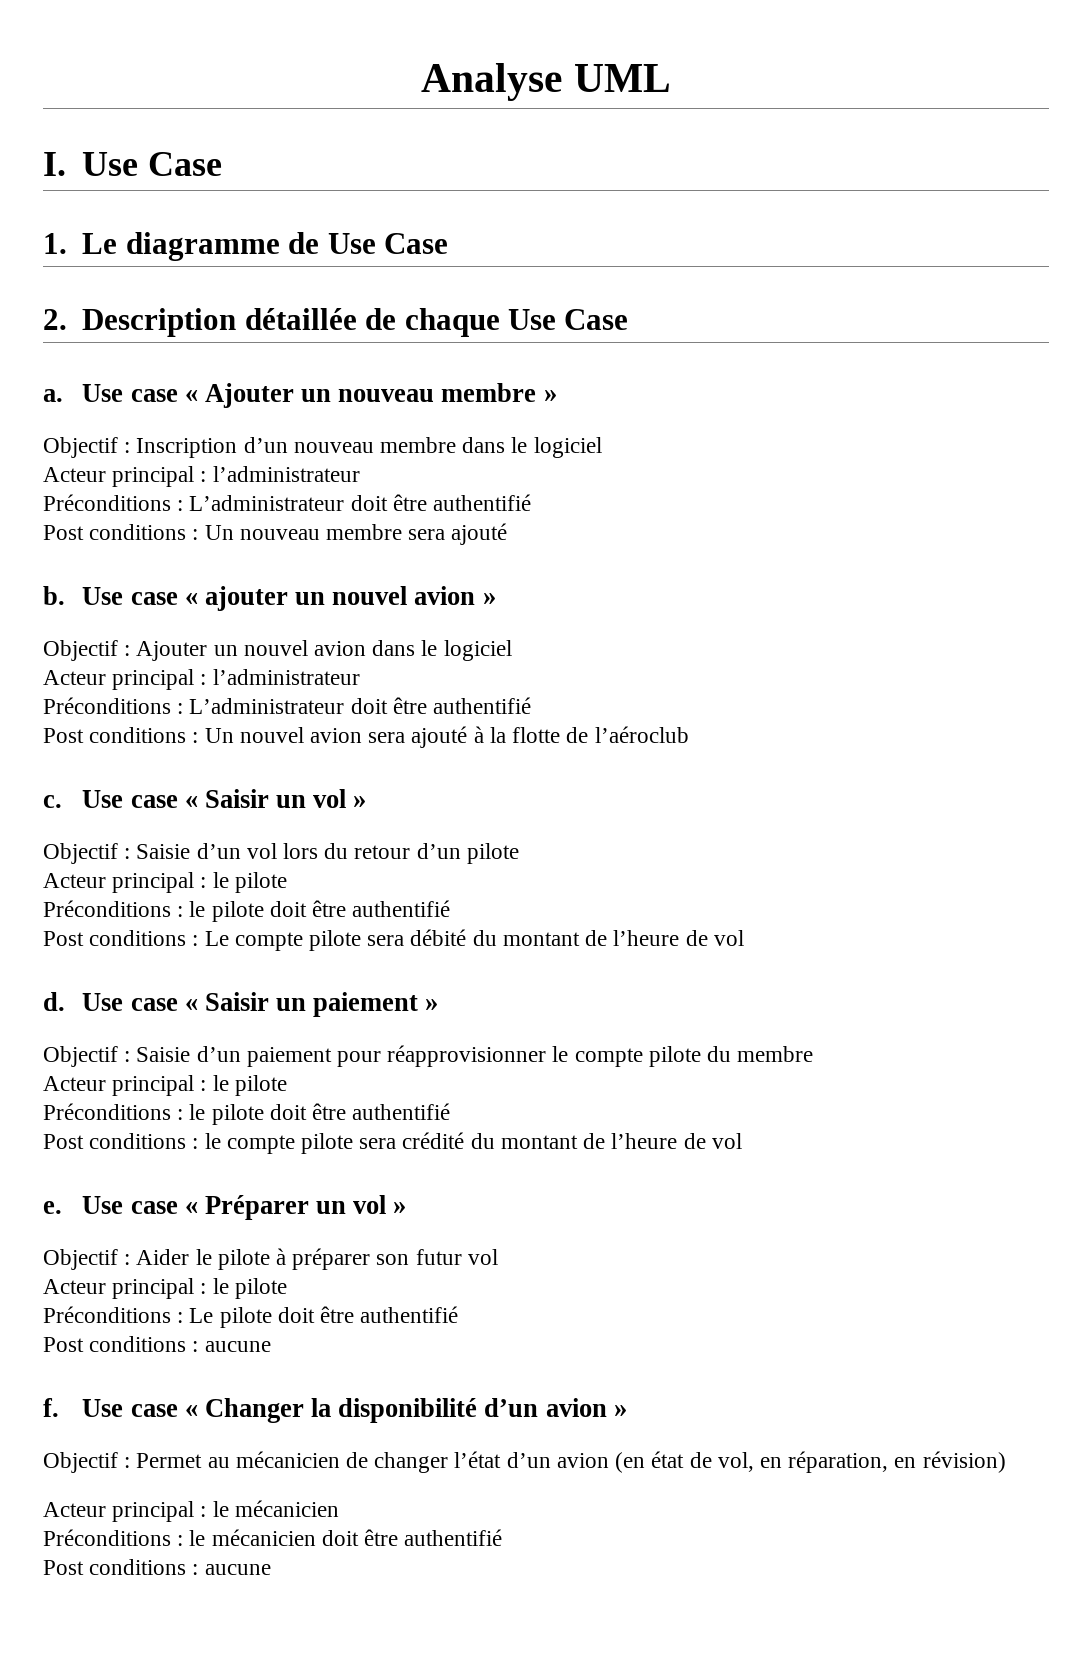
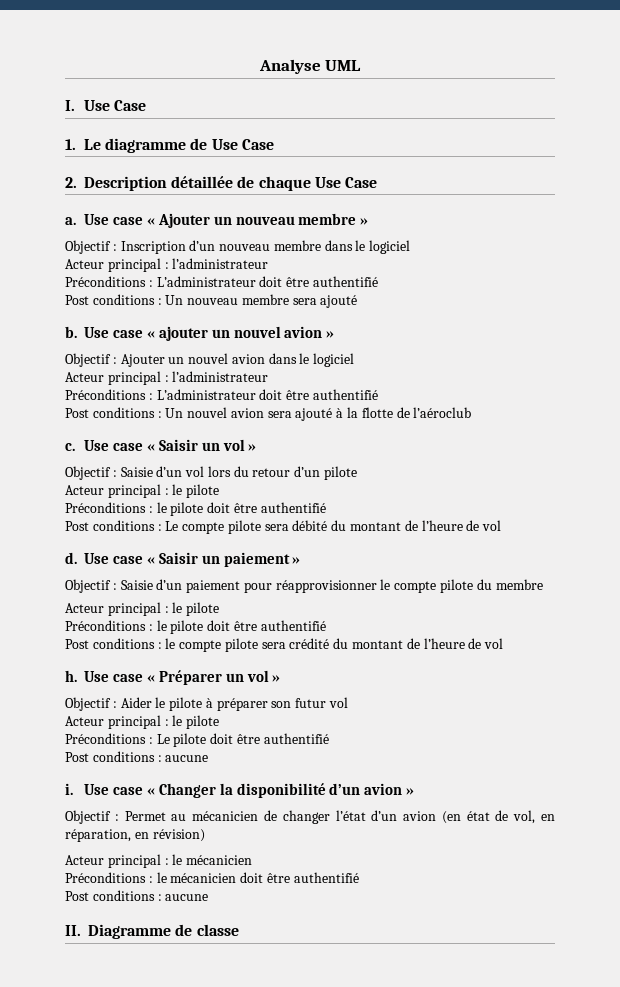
- e.
+ h.
- f.
+ i.
+ II. Diagramme de classe

